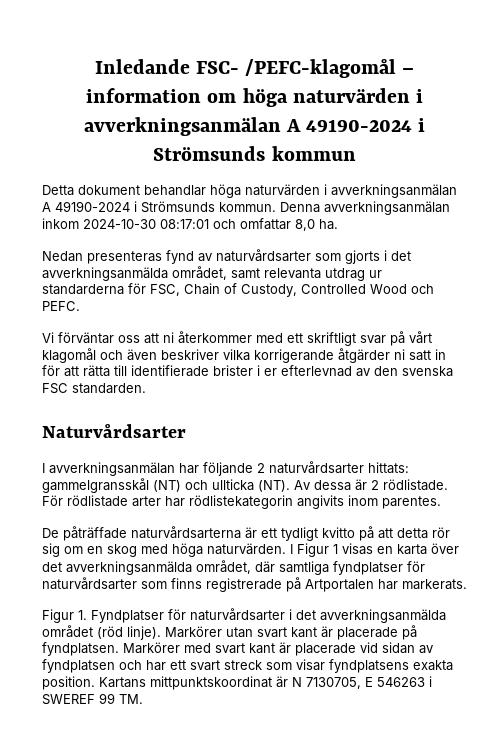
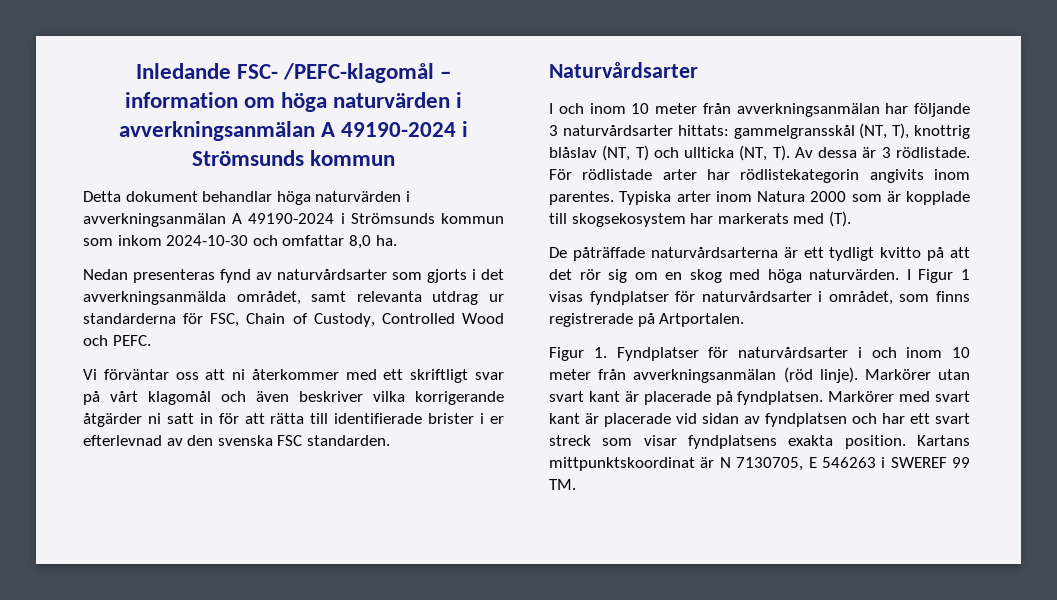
- Detta dokument behandlar höga naturvärden i avverkningsanmälan A 49190-2024 i Strömsunds kommun. Denna avverkningsanmälan inkom 2024-10-30 08:17:01 och omfattar 8,0 ha.
+ Detta dokument behandlar höga naturvärden i avverkningsanmälan A 49190-2024 i Strömsunds kommun som inkom 2024-10-30 och omfattar 8,0 ha.
- I avverkningsanmälan har följande 2 naturvårdsarter hittats: gammelgransskål (NT) och ullticka (NT). Av dessa är 2 rödlistade.
+ I och inom 10 meter från avverkningsanmälan har följande 3 naturvårdsarter hittats: gammelgransskål (NT, T), knottrig blåslav (NT, T) och ullticka (NT, T). Av dessa är 3 rödlistade.
+ Typiska arter inom Natura 2000 som är kopplade till skogsekosystem har markerats med (T).
- De påträffade naturvårdsarterna är ett tydligt kvitto på att detta rör sig om en skog med höga naturvärden.
+ De påträffade naturvårdsarterna är ett tydligt kvitto på att det rör sig om en skog med höga naturvärden.
- I Figur 1 visas en karta över det avverkningsanmälda området, där samtliga fyndplatser för naturvårdsarter som finns registrerade på Artportalen har markerats.
+ I Figur 1 visas fyndplatser för naturvårdsarter i området, som finns registrerade på Artportalen.
- Figur 1. Fyndplatser för naturvårdsarter i det avverkningsanmälda området (röd linje).
+ Figur 1. Fyndplatser för naturvårdsarter i och inom 10 meter från avverkningsanmälan (röd linje).

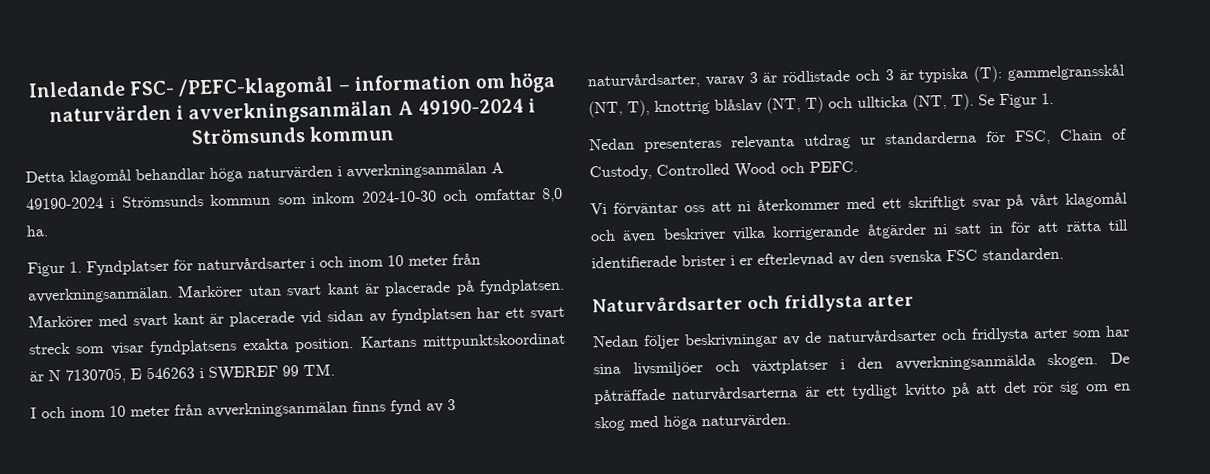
- Detta dokument behandlar höga naturvärden i avverkningsanmälan A 49190-2024 i Strömsunds kommun som inkom 2024-10-30 och omfattar 8,0 ha.
+ Detta klagomål behandlar höga naturvärden i avverkningsanmälan A 49190-2024 i Strömsunds kommun som inkom 2024-10-30 och omfattar 8,0 ha.
- Nedan presenteras fynd av naturvårdsarter som gjorts i det avverkningsanmälda området, samt relevanta utdrag ur standarderna för FSC, Chain of Custody, Controlled Wood och PEFC.
+ Figur 1. Fyndplatser för naturvårdsarter i och inom 10 meter från avverkningsanmälan. Markörer utan svart kant är placerade på fyndplatsen. Markörer med svart kant är placerade vid sidan av fyndplatsen har ett svart streck som visar fyndplatsens exakta position. Kartans mittpunktskoordinat är N 7130705, E 546263 i SWEREF 99 TM.
+ I och inom 10 meter från avverkningsanmälan finns fynd av 3 naturvårdsarter, varav 3 är rödlistade och 3 är typiska (T): gammelgransskål (NT, T), knottrig blåslav (NT, T) och ullticka (NT, T). Se Figur 1.
+ Nedan presenteras relevanta utdrag ur standarderna för FSC, Chain of Custody, Controlled Wood och PEFC.
- Naturvårdsarter
- I och inom 10 meter från avverkningsanmälan har följande 3 naturvårdsarter hittats: gammelgransskål (NT, T), knottrig blåslav (NT, T) och ullticka (NT, T). Av dessa är 3 rödlistade. För rödlistade arter har rödlistekategorin angivits inom parentes. Typiska arter inom Natura 2000 som är kopplade till skogsekosystem har markerats med (T).
- De påträffade naturvårdsarterna är ett tydligt kvitto på att det rör sig om en skog med höga naturvärden. I Figur 1 visas fyndplatser för naturvårdsarter i området, som finns registrerade på Artportalen.
- Figur 1. Fyndplatser för naturvårdsarter i och inom 10 meter från avverkningsanmälan (röd linje). Markörer utan svart kant är placerade på fyndplatsen. Markörer med svart kant är placerade vid sidan av fyndplatsen och har ett svart streck som visar fyndplatsens exakta position. Kartans mittpunktskoordinat är N 7130705, E 546263 i SWEREF 99 TM.
+ Naturvårdsarter och fridlysta arter
+ Nedan följer beskrivningar av de naturvårdsarter och fridlysta arter som har sina livsmiljöer och växtplatser i den avverkningsanmälda skogen. De påträffade naturvårdsarterna är ett tydligt kvitto på att det rör sig om en skog med höga naturvärden.

